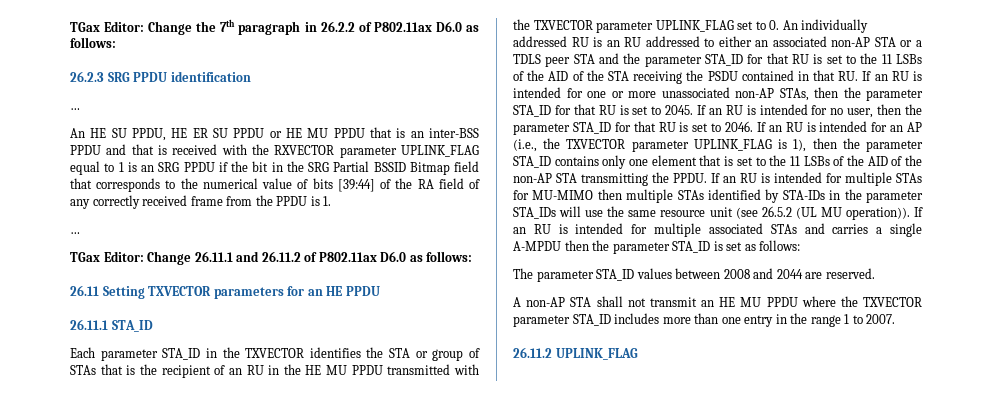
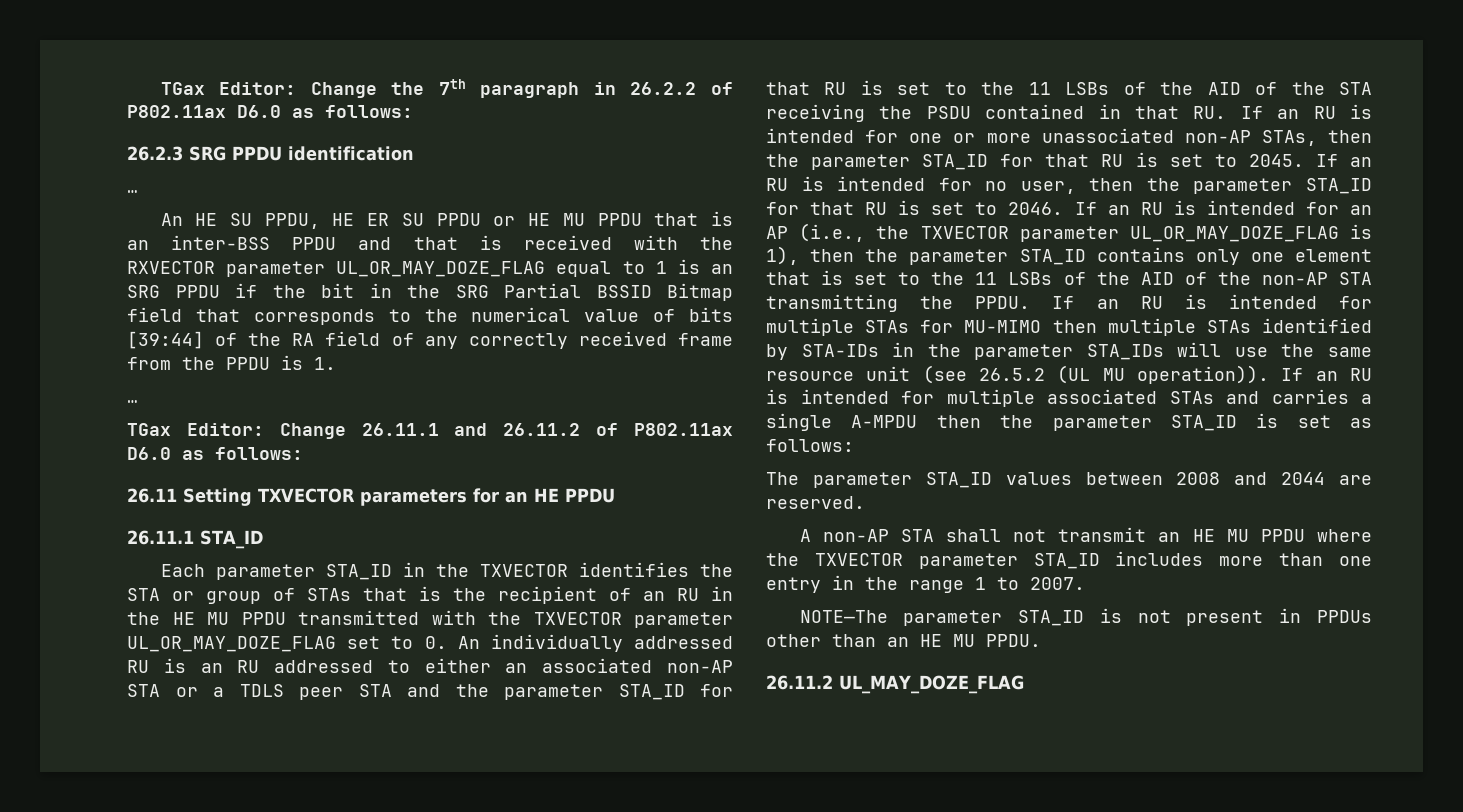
- An HE SU PPDU, HE ER SU PPDU or HE MU PPDU that is an inter-BSS PPDU and that is received with the RXVECTOR parameter UPLINK_FLAG equal to 1 is an SRG PPDU if the bit in the SRG Partial BSSID Bitmap field that corresponds to the numerical value of bits [39:44] of the RA field of any correctly received frame from the PPDU is 1.
+ An HE SU PPDU, HE ER SU PPDU or HE MU PPDU that is an inter-BSS PPDU and that is received with the RXVECTOR parameter UL_OR_MAY_DOZE_FLAG equal to 1 is an SRG PPDU if the bit in the SRG Partial BSSID Bitmap field that corresponds to the numerical value of bits [39:44] of the RA field of any correctly received frame from the PPDU is 1.
- Each parameter STA_ID in the TXVECTOR identifies the STA or group of STAs that is the recipient of an RU in the HE MU PPDU transmitted with the TXVECTOR parameter UPLINK_FLAG set to 0. An individually addressed RU is an RU addressed to either an associated non-AP STA or a TDLS peer STA and the parameter STA_ID for that RU is set to the 11 LSBs of the AID of the STA receiving the PSDU contained in that RU. If an RU is intended for one or more unassociated non-AP STAs, then the parameter STA_ID for that RU is set to 2045.
+ Each parameter STA_ID in the TXVECTOR identifies the STA or group of STAs that is the recipient of an RU in the HE MU PPDU transmitted with the TXVECTOR parameter UL_OR_MAY_DOZE_FLAG set to 0. An individually addressed RU is an RU addressed to either an associated non-AP STA or a TDLS peer STA and the parameter STA_ID for that RU is set to the 11 LSBs of the AID of the STA receiving the PSDU contained in that RU. If an RU is intended for one or more unassociated non-AP STAs, then the parameter STA_ID for that RU is set to 2045.
- If an RU is intended for an AP (i.e., the TXVECTOR parameter UPLINK_FLAG is 1), then the parameter STA_ID contains only one element that is set to the 11 LSBs of the AID of the non-AP STA transmitting the PPDU.
+ If an RU is intended for an AP (i.e., the TXVECTOR parameter UL_OR_MAY_DOZE_FLAG is 1), then the parameter STA_ID contains only one element that is set to the 11 LSBs of the AID of the non-AP STA transmitting the PPDU.
- 26.11.2 UPLINK_FLAG
+ NOTE—The parameter STA_ID is not present in PPDUs other than an HE MU PPDU.
+ 26.11.2 UL_MAY_DOZE_FLAG

